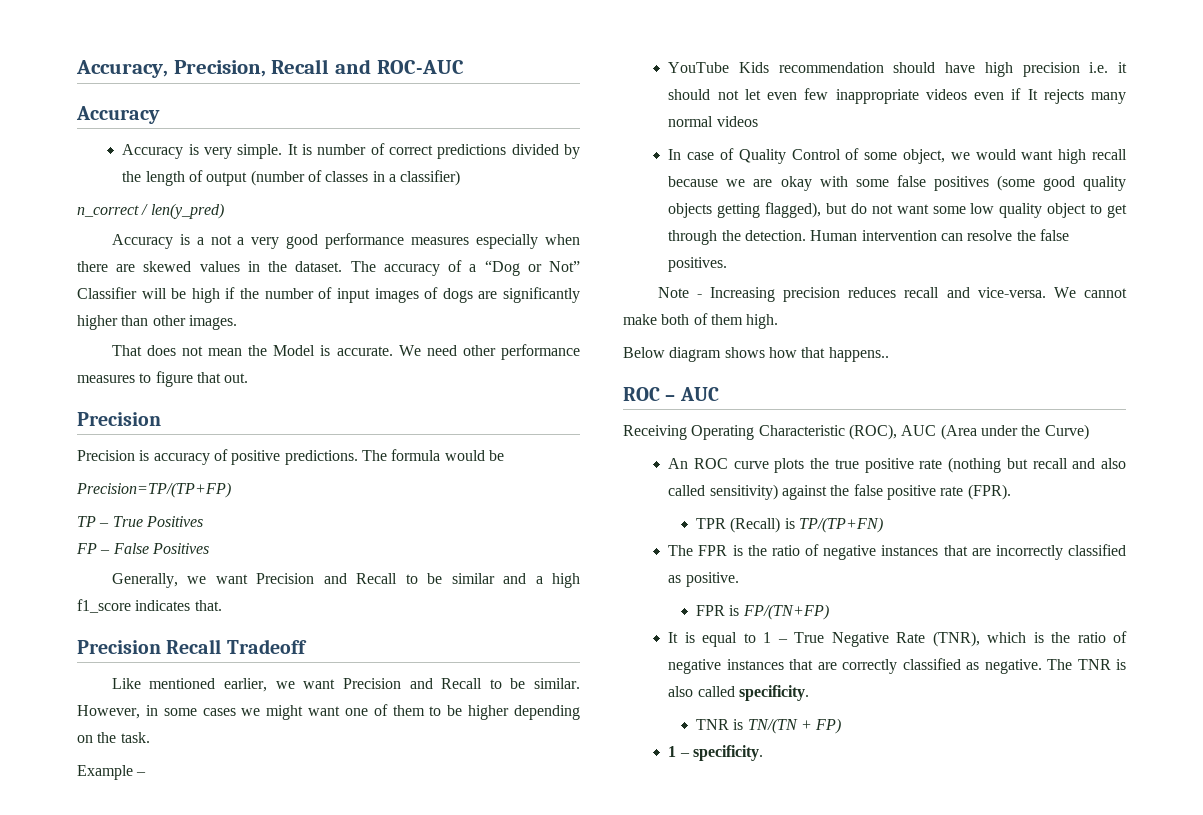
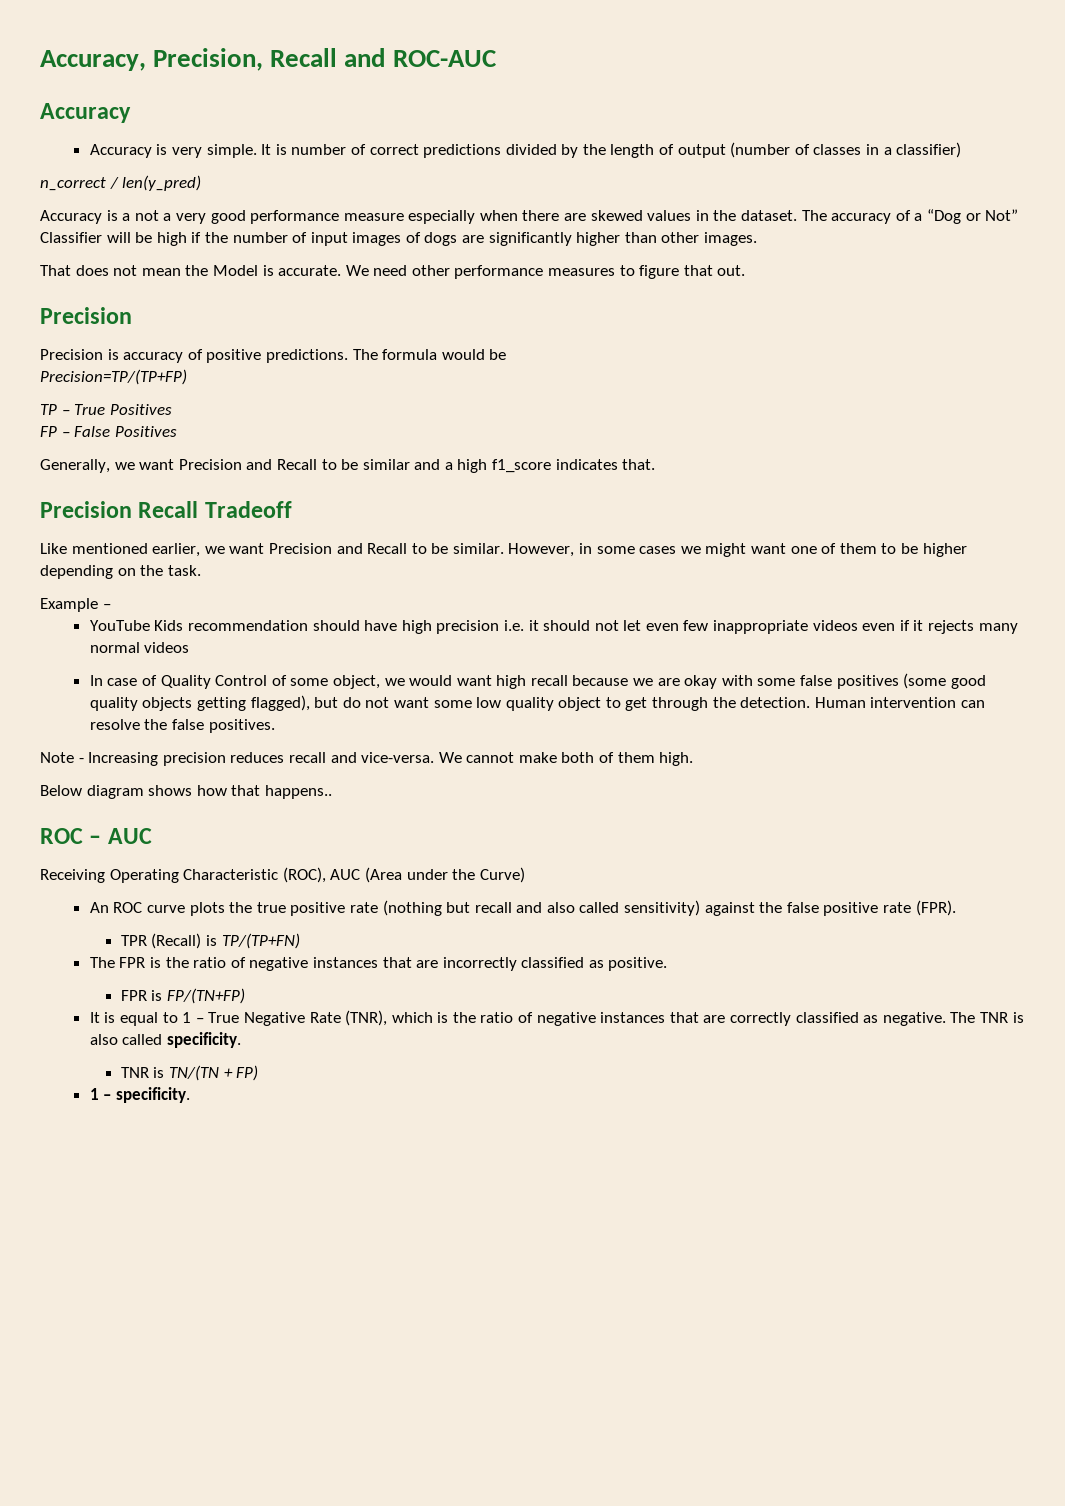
- Accuracy is a not a very good performance measures especially when there are skewed values in the dataset.
+ Accuracy is a not a very good performance measure especially when there are skewed values in the dataset.
- YouTube Kids recommendation should have high precision i.e. it should not let even few inappropriate videos even if It rejects many normal videos
+ YouTube Kids recommendation should have high precision i.e. it should not let even few inappropriate videos even if it rejects many normal videos

